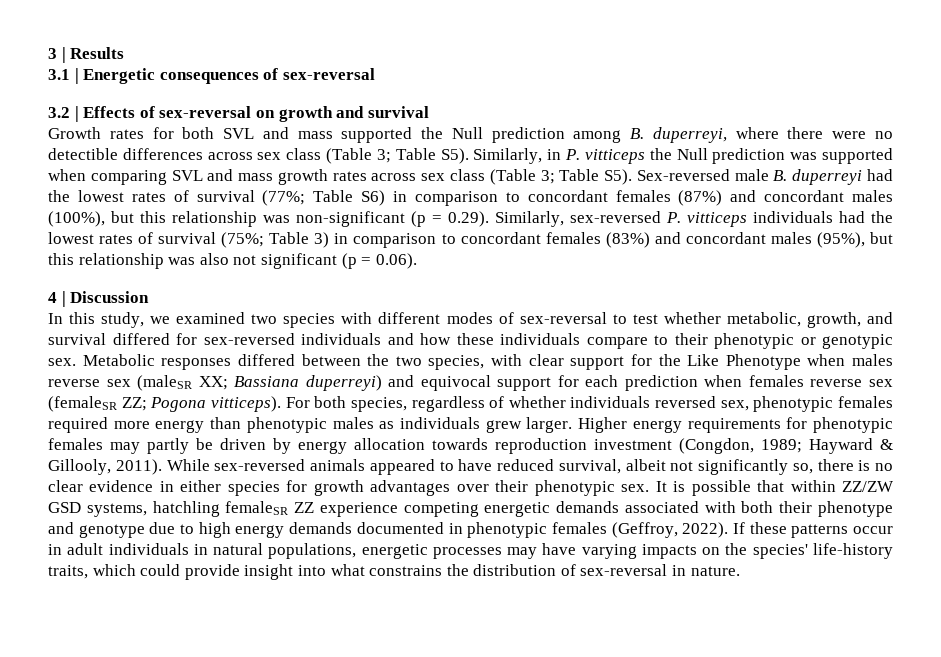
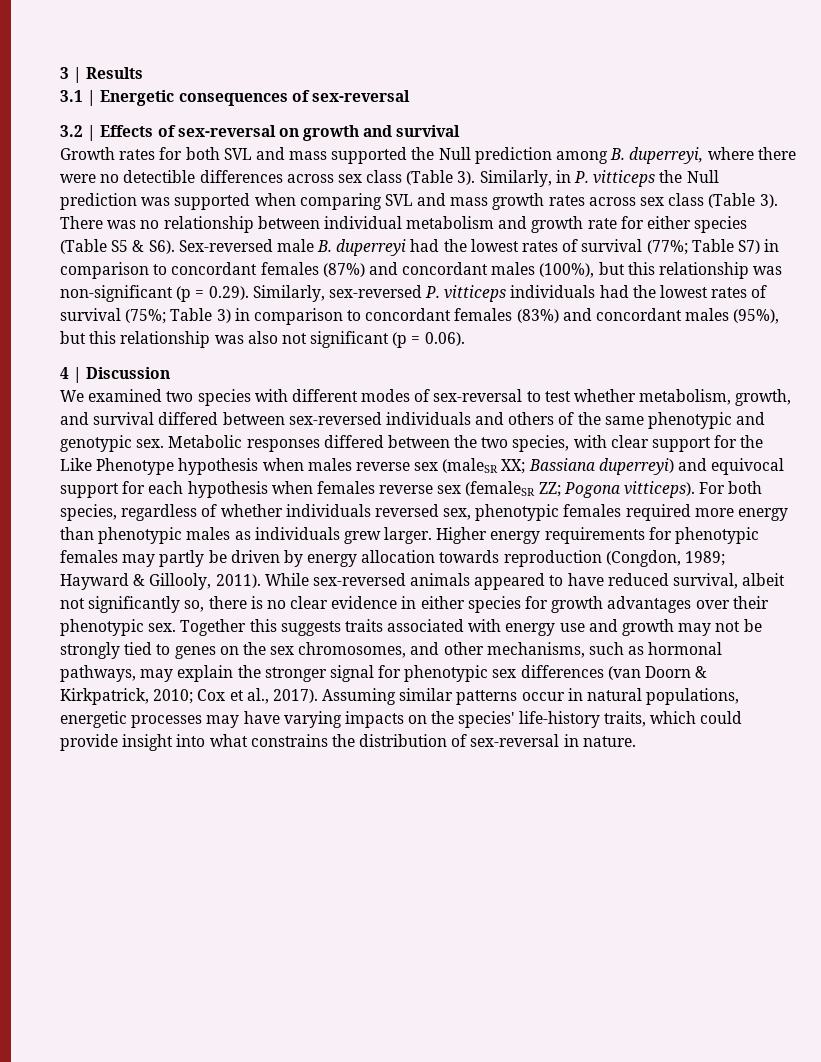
- Growth rates for both SVL and mass supported the Null prediction among B. duperreyi, where there were no detectible differences across sex class (Table 3; Table S5). Similarly, in P. vitticeps the Null prediction was supported when comparing SVL and mass growth rates across sex class (Table 3; Table S5). Sex-reversed male B. duperreyi had the lowest rates of survival (77%;
+ Growth rates for both SVL and mass supported the Null prediction among B. duperreyi, where there were no detectible differences across sex class (Table 3). Similarly, in P. vitticeps the Null prediction was supported when comparing SVL and mass growth rates across sex class (Table 3). There was no relationship between individual metabolism and growth rate for either species (Table S5 & S6). Sex-reversed male B. duperreyi had the lowest rates of survival (77%;
- Table S6) in comparison to concordant females (87%) and concordant males (100%), but this relationship was non-significant (p = 0.29). Similarly, sex-reversed P. vitticeps individuals had the lowest rates of survival (75%;
+ Table S7) in comparison to concordant females (87%) and concordant males (100%), but this relationship was non-significant (p = 0.29). Similarly, sex-reversed P. vitticeps individuals had the lowest rates of survival (75%;
- In this study, we examined two species with different modes of sex-reversal to test whether metabolic, growth, and survival differed for sex-reversed individuals and how these individuals compare to their phenotypic or genotypic sex.
+ We examined two species with different modes of sex-reversal to test whether metabolism, growth, and survival differed between sex-reversed individuals and others of the same phenotypic and genotypic sex.
- Metabolic responses differed between the two species, with clear support for the Like Phenotype when males reverse sex (maleSR XX; Bassiana duperreyi) and equivocal support for each prediction when females reverse sex (femaleSR ZZ; Pogona vitticeps).
+ Metabolic responses differed between the two species, with clear support for the Like Phenotype hypothesis when males reverse sex (maleSR XX; Bassiana duperreyi) and equivocal support for each hypothesis when females reverse sex (femaleSR ZZ; Pogona vitticeps).
- Higher energy requirements for phenotypic females may partly be driven by energy allocation towards reproduction investment (Congdon, 1989; Hayward & Gillooly, 2011).
+ Higher energy requirements for phenotypic females may partly be driven by energy allocation towards reproduction (Congdon, 1989; Hayward & Gillooly, 2011).
- It is possible that within ZZ/ZW GSD systems, hatchling femaleSR ZZ experience competing energetic demands associated with both their phenotype and genotype due to high energy demands documented in phenotypic females (Geffroy, 2022). If these patterns occur in adult individuals in natural populations, energetic processes may have varying impacts on the species' life-history traits, which could provide insight into what constrains the distribution of sex-reversal in nature.
+ Together this suggests traits associated with energy use and growth may not be strongly tied to genes on the sex chromosomes, and other mechanisms, such as hormonal pathways, may explain the stronger signal for phenotypic sex differences (van Doorn & Kirkpatrick, 2010; Cox et al., 2017). Assuming similar patterns occur in natural populations, energetic processes may have varying impacts on the species' life-history traits, which could provide insight into what constrains the distribution of sex-reversal in nature.

